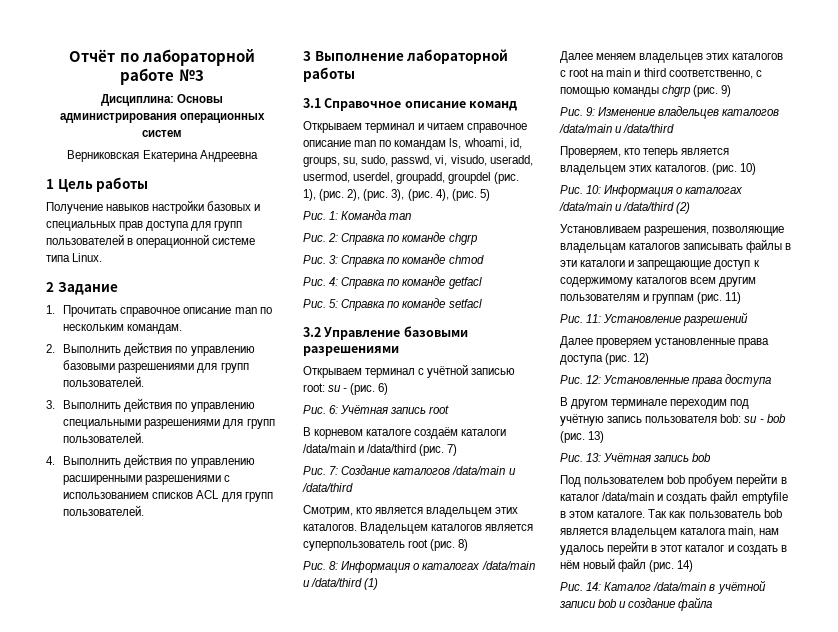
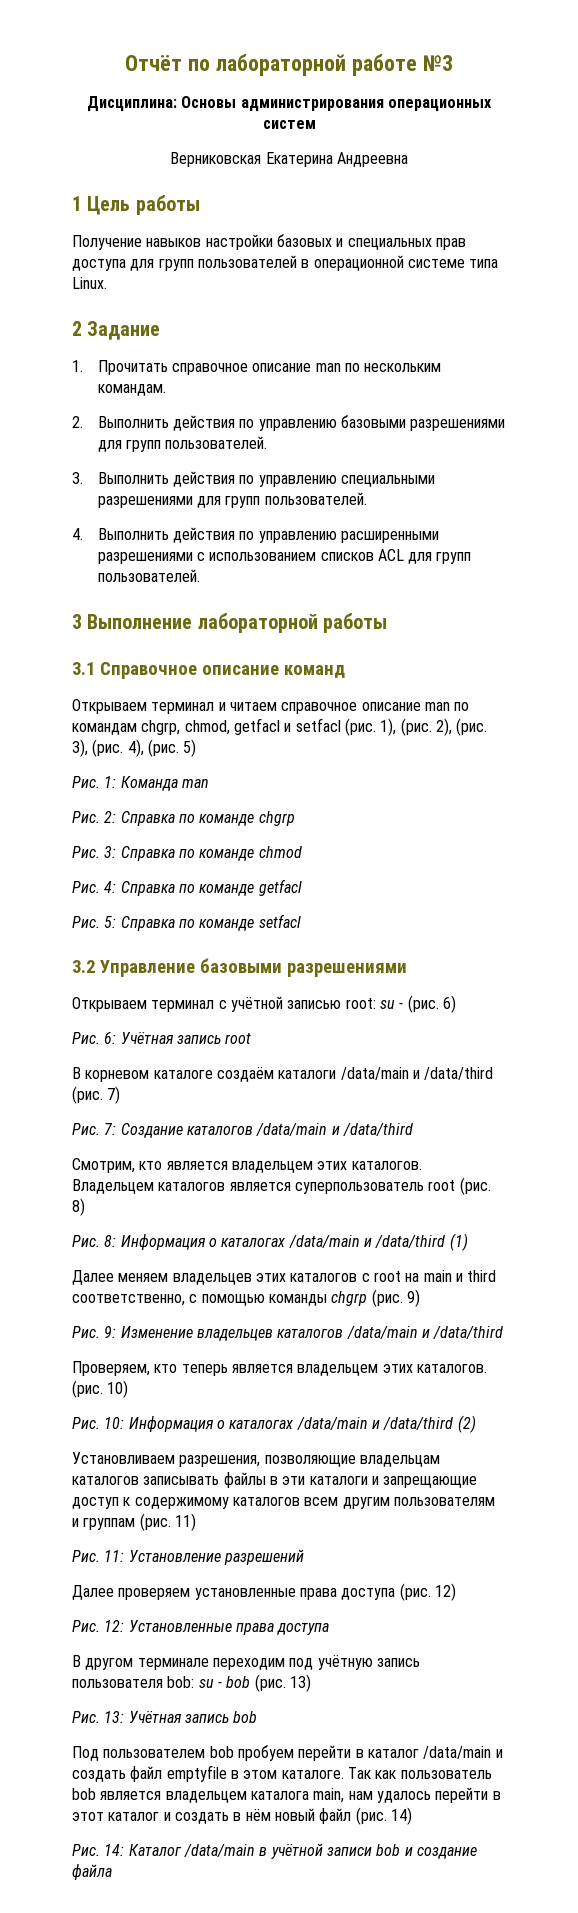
- Открываем терминал и читаем справочное описание man по командам ls, whoami, id, groups, su, sudo, passwd, vi, visudo, useradd, usermod, userdel, groupadd, groupdel (рис.
+ Открываем терминал и читаем справочное описание man по командам chgrp, chmod, getfacl и setfacl (рис.

